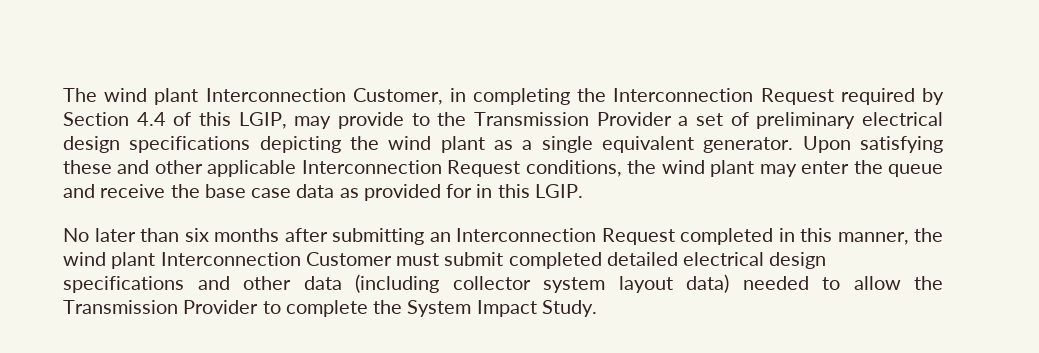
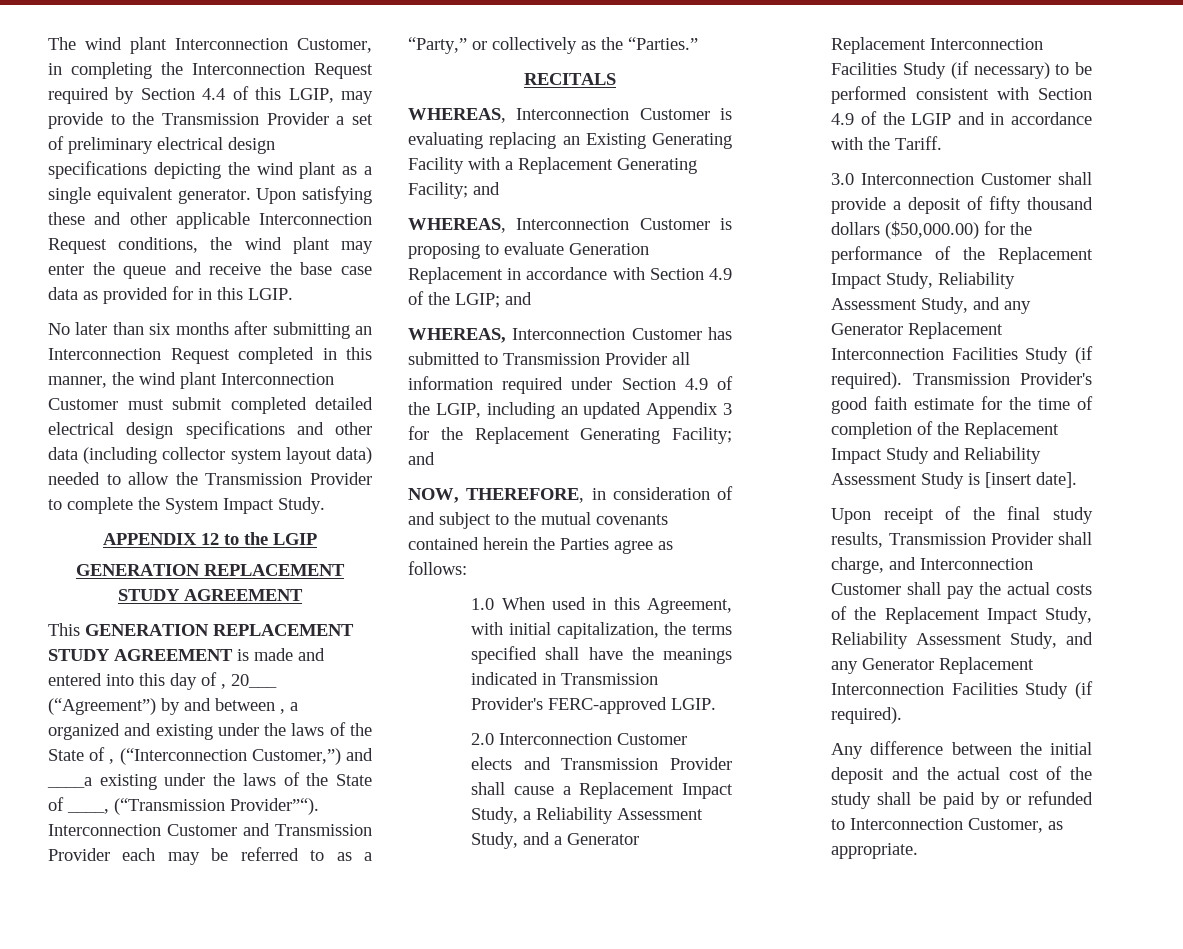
+ APPENDIX 12 to the LGIP
+ GENERATION REPLACEMENT STUDY AGREEMENT
+ This GENERATION REPLACEMENT STUDY AGREEMENT is made and entered into this day of , 20___ (“Agreement”) by and between , a organized and existing under the laws of the State of , (“Interconnection Customer,”) and ____a existing under the laws of the State of ____, (“Transmission Provider”“). Interconnection Customer and Transmission Provider each may be referred to as a “Party,” or collectively as the “Parties.”
+ RECITALS
+ WHEREAS, Interconnection Customer is evaluating replacing an Existing Generating Facility with a Replacement Generating Facility; and
+ WHEREAS, Interconnection Customer is proposing to evaluate Generation Replacement in accordance with Section 4.9 of the LGIP; and
+ WHEREAS, Interconnection Customer has submitted to Transmission Provider all information required under Section 4.9 of the LGIP, including an updated Appendix 3 for the Replacement Generating Facility; and
+ NOW, THEREFORE, in consideration of and subject to the mutual covenants contained herein the Parties agree as follows:
+ 1.0 When used in this Agreement, with initial capitalization, the terms specified shall have the meanings indicated in Transmission Provider's FERC-approved LGIP.
+ 2.0 Interconnection Customer elects and Transmission Provider shall cause a Replacement Impact Study, a Reliability Assessment Study, and a Generator Replacement Interconnection Facilities Study (if necessary) to be performed consistent with Section 4.9 of the LGIP and in accordance with the Tariff.
+ 3.0 Interconnection Customer shall provide a deposit of fifty thousand dollars ($50,000.00) for the performance of the Replacement Impact Study, Reliability Assessment Study, and any Generator Replacement Interconnection Facilities Study (if required). Transmission Provider's good faith estimate for the time of completion of the Replacement Impact Study and Reliability Assessment Study is [insert date].
+ Upon receipt of the final study results, Transmission Provider shall charge, and Interconnection Customer shall pay the actual costs of the Replacement Impact Study, Reliability Assessment Study, and any Generator Replacement Interconnection Facilities Study (if required).
+ Any difference between the initial deposit and the actual cost of the study shall be paid by or refunded to Interconnection Customer, as appropriate.

